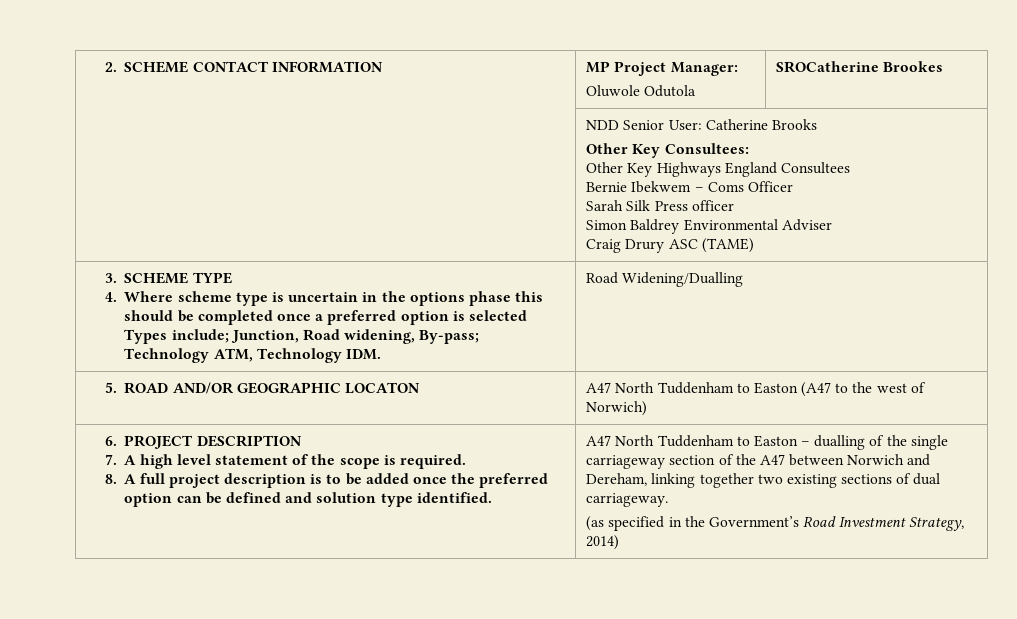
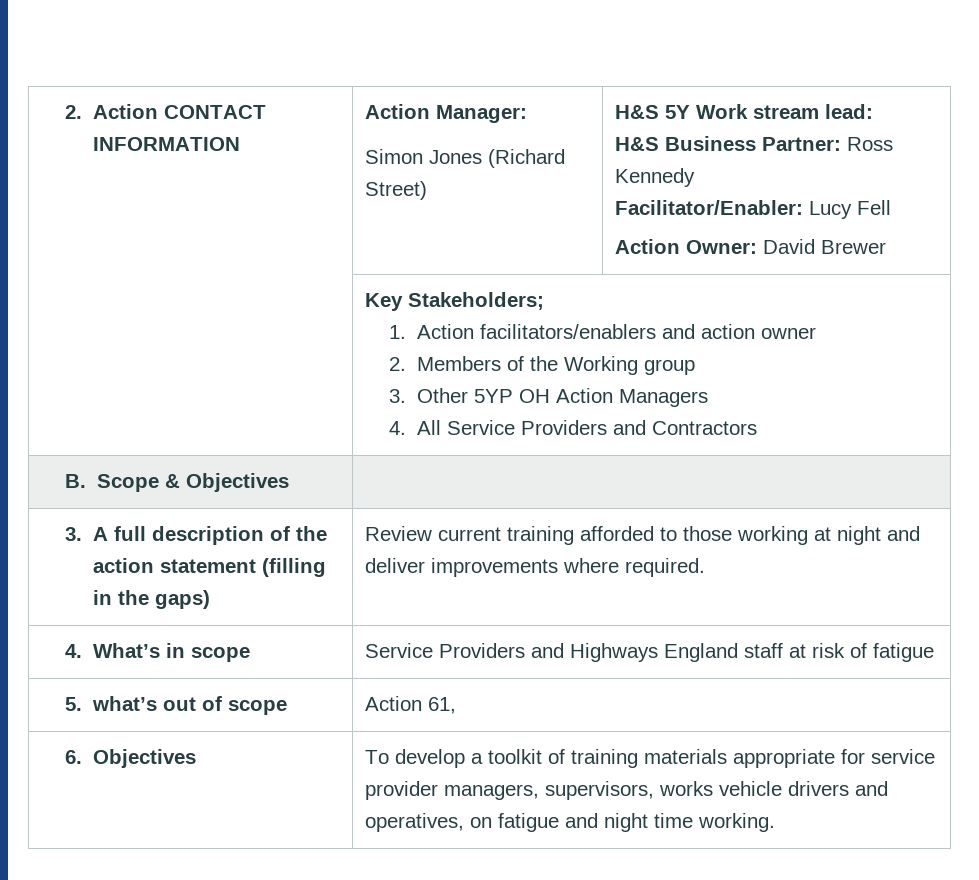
- 2. SCHEME CONTACT INFORMATION | MP Project Manager:
- Oluwole Odutola | SROCatherine Brookes
- | NDD Senior User: Catherine Brooks
- Other Key Consultees:
- Other Key Highways England Consultees
- Bernie Ibekwem – Coms Officer
- Sarah Silk Press officer
- Simon Baldrey Environmental Adviser
- Craig Drury ASC (TAME)
- 3. SCHEME TYPE
- 4. Where scheme type is uncertain in the options phase this should be completed once a preferred option is selected Types include; Junction, Road widening, By-pass; Technology ATM, Technology IDM. | Road Widening/Dualling
- 5. ROAD AND/OR GEOGRAPHIC LOCATON | A47 North Tuddenham to Easton (A47 to the west of Norwich)
- 6. PROJECT DESCRIPTION
- 7. A high level statement of the scope is required.
- 8. A full project description is to be added once the preferred option can be defined and solution type identified. | A47 North Tuddenham to Easton – dualling of the single carriageway section of the A47 between Norwich and Dereham, linking together two existing sections of dual carriageway.
- (as specified in the Government’s Road Investment Strategy, 2014)
+ 2. Action CONTACT INFORMATION | Action Manager:
+ Simon Jones (Richard Street) | H&S 5Y Work stream lead:
+ H&S Business Partner: Ross Kennedy
+ Facilitator/Enabler: Lucy Fell
+ Action Owner: David Brewer
+ | Key Stakeholders;
+ 1. Action facilitators/enablers and action owner
+ 2. Members of the Working group
+ 3. Other 5YP OH Action Managers
+ 4. All Service Providers and Contractors
+ B. Scope & Objectives |
+ 3. A full description of the action statement (filling in the gaps) | Review current training afforded to those working at night and deliver improvements where required.
+ 4. What’s in scope | Service Providers and Highways England staff at risk of fatigue
+ 5. what’s out of scope | Action 61,
+ 6. Objectives | To develop a toolkit of training materials appropriate for service provider managers, supervisors, works vehicle drivers and operatives, on fatigue and night time working.

